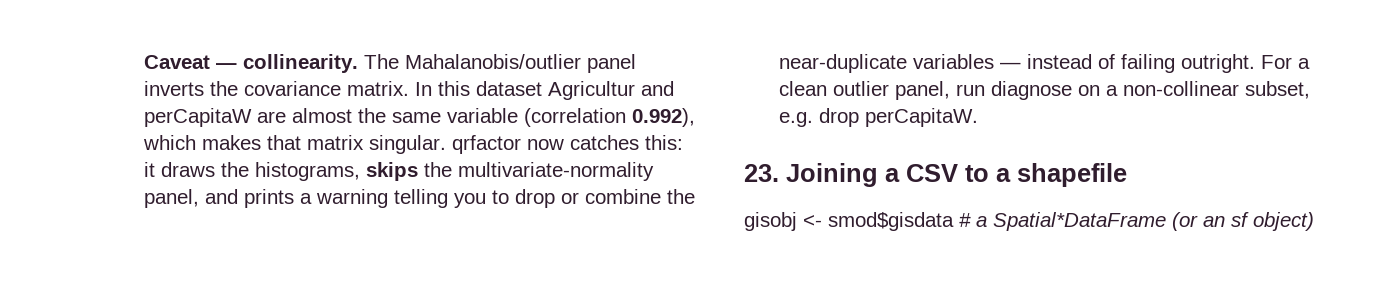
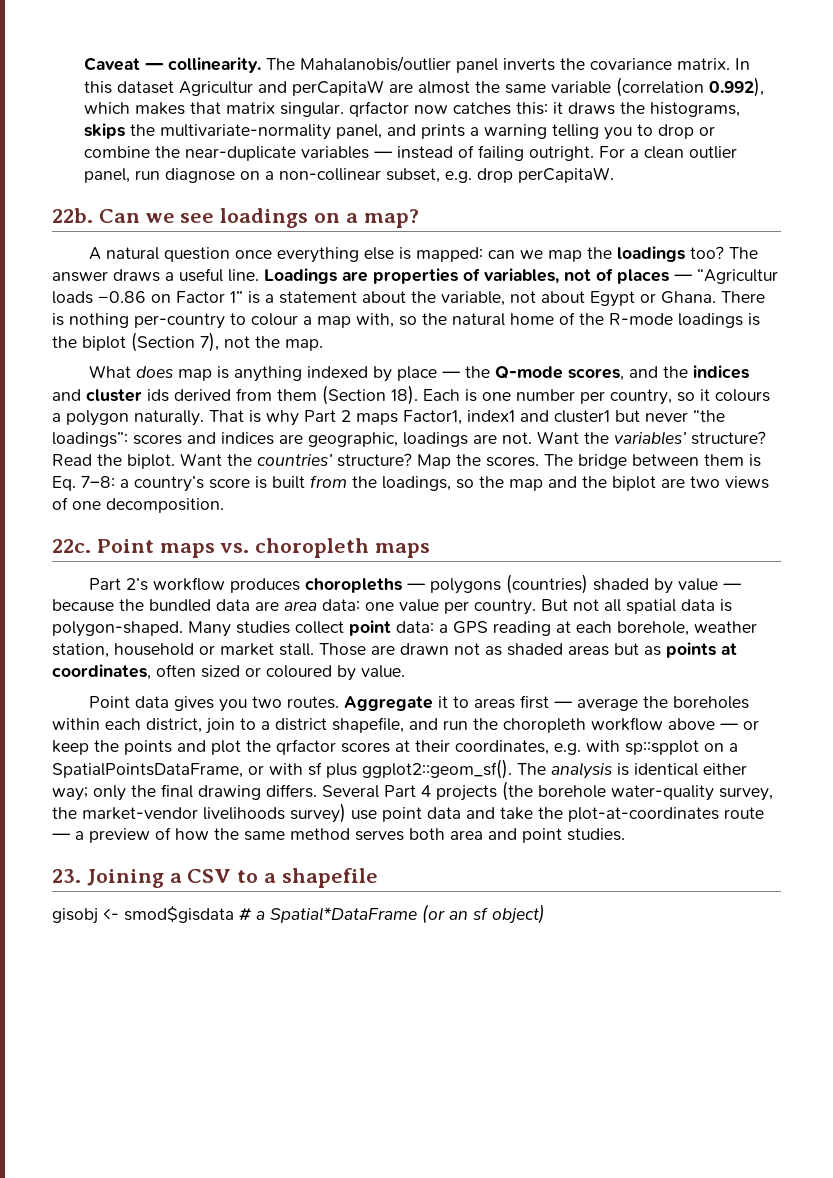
+ 22b. Can we see loadings on a map?
+ A natural question once everything else is mapped: can we map the loadings too? The answer draws a useful line. Loadings are properties of variables, not of places — “Agricultur loads −0.86 on Factor 1” is a statement about the variable, not about Egypt or Ghana. There is nothing per-country to colour a map with, so the natural home of the R-mode loadings is the biplot (Section 7), not the map.
+ What does map is anything indexed by place — the Q-mode scores, and the indices and cluster ids derived from them (Section 18). Each is one number per country, so it colours a polygon naturally. That is why Part 2 maps Factor1, index1 and cluster1 but never “the loadings”: scores and indices are geographic, loadings are not. Want the variables’ structure? Read the biplot. Want the countries’ structure? Map the scores. The bridge between them is Eq. 7–8: a country’s score is built from the loadings, so the map and the biplot are two views of one decomposition.
+ 22c. Point maps vs. choropleth maps
+ Part 2’s workflow produces choropleths — polygons (countries) shaded by value — because the bundled data are area data: one value per country. But not all spatial data is polygon-shaped. Many studies collect point data: a GPS reading at each borehole, weather station, household or market stall. Those are drawn not as shaded areas but as points at coordinates, often sized or coloured by value.
+ Point data gives you two routes. Aggregate it to areas first — average the boreholes within each district, join to a district shapefile, and run the choropleth workflow above — or keep the points and plot the qrfactor scores at their coordinates, e.g. with sp::spplot on a SpatialPointsDataFrame, or with sf plus ggplot2::geom_sf(). The analysis is identical either way; only the final drawing differs. Several Part 4 projects (the borehole water-quality survey, the market-vendor livelihoods survey) use point data and take the plot-at-coordinates route — a preview of how the same method serves both area and point studies.

